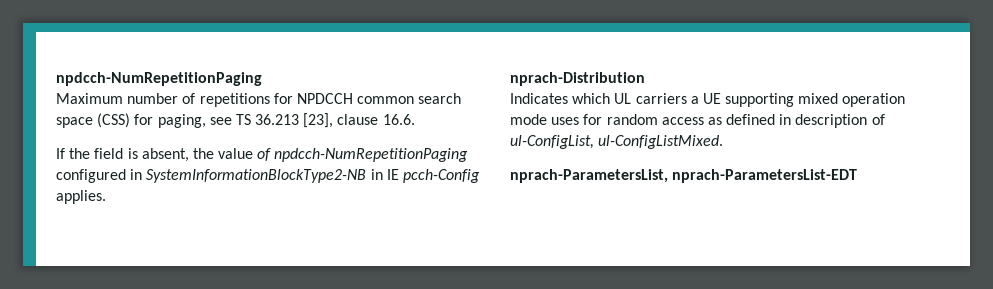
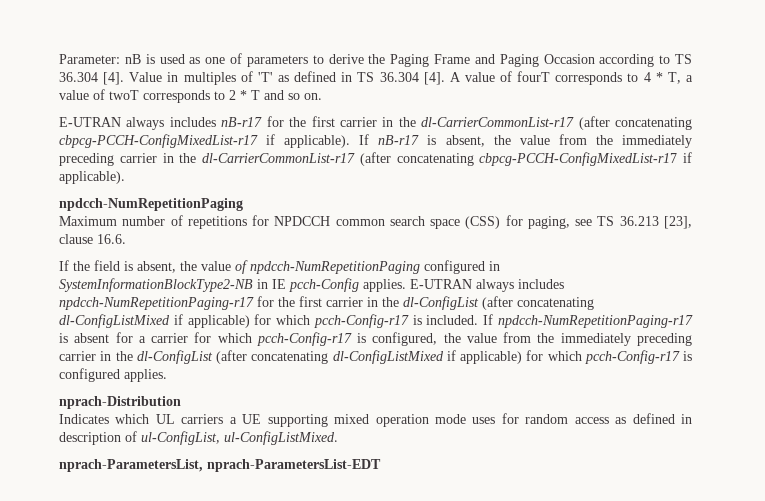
+ Parameter: nB is used as one of parameters to derive the Paging Frame and Paging Occasion according to TS 36.304 [4]. Value in multiples of 'T' as defined in TS 36.304 [4]. A value of fourT corresponds to 4 * T, a value of twoT corresponds to 2 * T and so on.
+ E-UTRAN always includes nB-r17 for the first carrier in the dl-CarrierCommonList-r17 (after concatenating cbpcg-PCCH-ConfigMixedList-r17 if applicable). If nB-r17 is absent, the value from the immediately preceding carrier in the dl-CarrierCommonList-r17 (after concatenating cbpcg-PCCH-ConfigMixedList-r17 if applicable).
+ E-UTRAN always includes npdcch-NumRepetitionPaging-r17 for the first carrier in the dl-ConfigList (after concatenating dl-ConfigListMixed if applicable) for which pcch-Config-r17 is included. If npdcch-NumRepetitionPaging-r17 is absent for a carrier for which pcch-Config-r17 is configured, the value from the immediately preceding carrier in the dl-ConfigList (after concatenating dl-ConfigListMixed if applicable) for which pcch-Config-r17 is configured applies.

